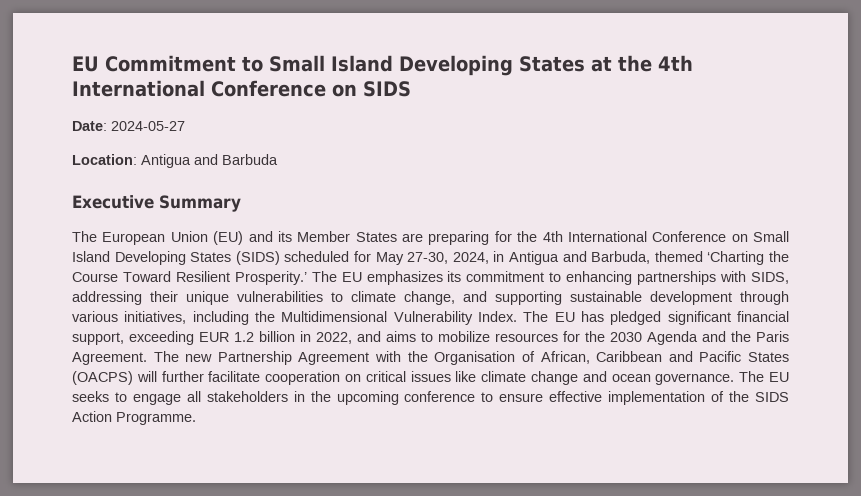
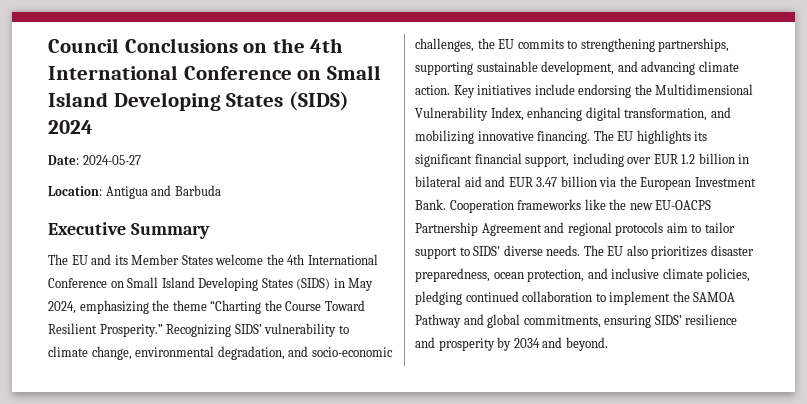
- EU Commitment to Small Island Developing States at the 4th International Conference on SIDS
+ Council Conclusions on the 4th International Conference on Small Island Developing States (SIDS) 2024
- The European Union (EU) and its Member States are preparing for the 4th International Conference on Small Island Developing States (SIDS) scheduled for May 27-30, 2024, in Antigua and Barbuda, themed ‘Charting the Course Toward Resilient Prosperity.’ The EU emphasizes its commitment to enhancing partnerships with SIDS, addressing their unique vulnerabilities to climate change, and supporting sustainable development through various initiatives, including the Multidimensional Vulnerability Index. The EU has pledged significant financial support, exceeding EUR 1.2 billion in 2022, and aims to mobilize resources for the 2030 Agenda and the Paris Agreement. The new Partnership Agreement with the Organisation of African, Caribbean and Pacific States (OACPS) will further facilitate cooperation on critical issues like climate change and ocean governance. The EU seeks to engage all stakeholders in the upcoming conference to ensure effective implementation of the SIDS Action Programme.
+ The EU and its Member States welcome the 4th International Conference on Small Island Developing States (SIDS) in May 2024, emphasizing the theme “Charting the Course Toward Resilient Prosperity.” Recognizing SIDS’ vulnerability to climate change, environmental degradation, and socio-economic challenges, the EU commits to strengthening partnerships, supporting sustainable development, and advancing climate action. Key initiatives include endorsing the Multidimensional Vulnerability Index, enhancing digital transformation, and mobilizing innovative financing. The EU highlights its significant financial support, including over EUR 1.2 billion in bilateral aid and EUR 3.47 billion via the European Investment Bank. Cooperation frameworks like the new EU-OACPS Partnership Agreement and regional protocols aim to tailor support to SIDS’ diverse needs. The EU also prioritizes disaster preparedness, ocean protection, and inclusive climate policies, pledging continued collaboration to implement the SAMOA Pathway and global commitments, ensuring SIDS’ resilience and prosperity by 2034 and beyond.

